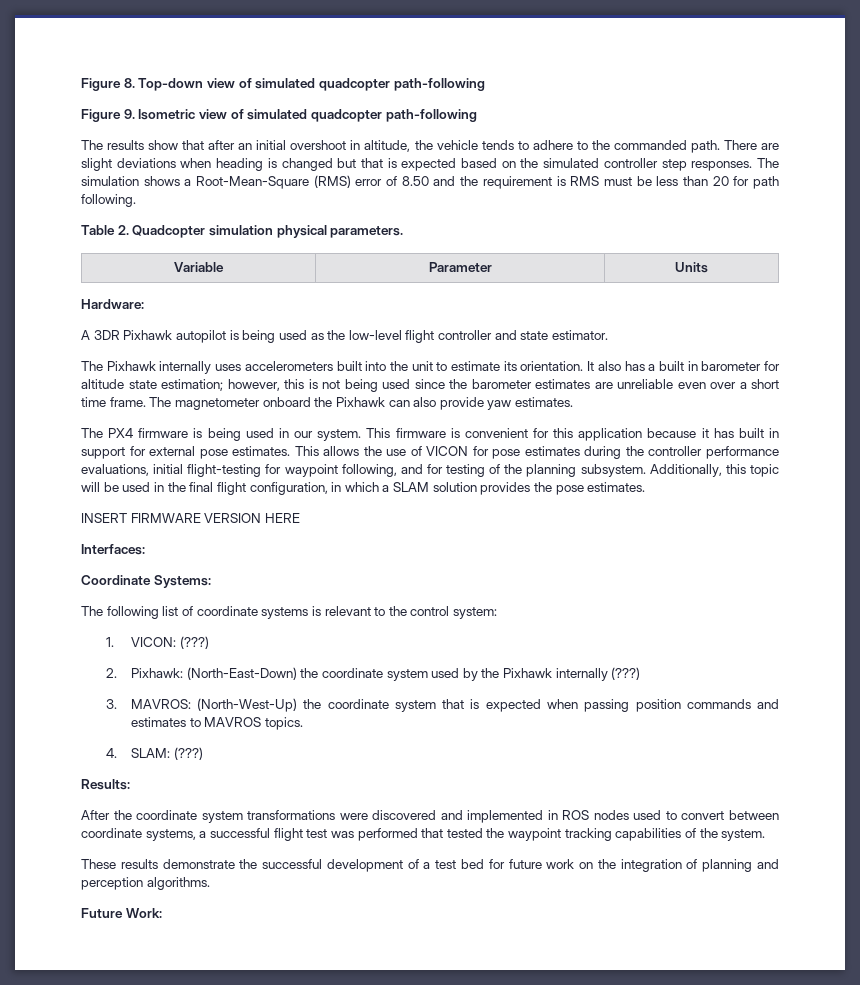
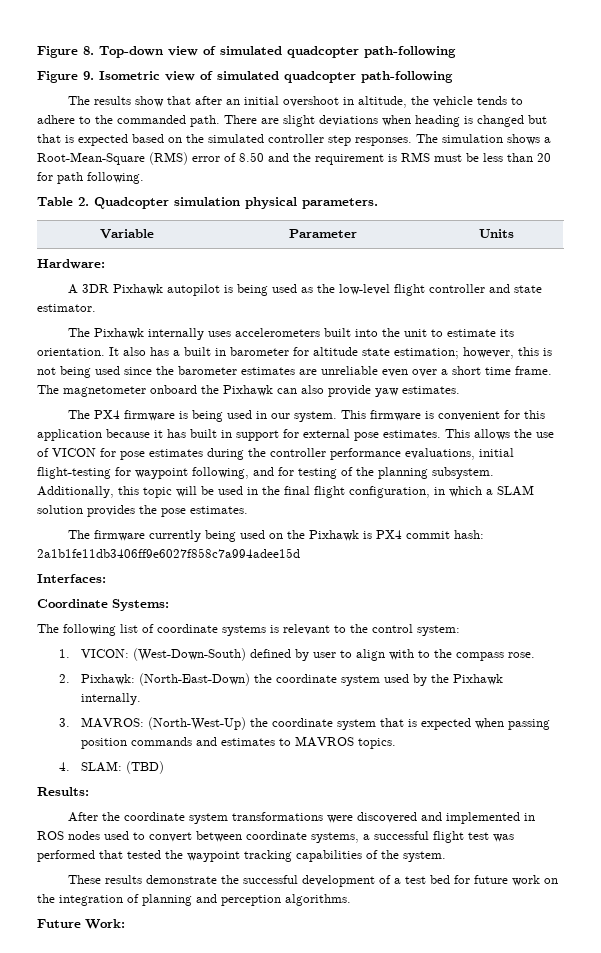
- INSERT FIRMWARE VERSION HERE
+ The firmware currently being used on the Pixhawk is PX4 commit hash: 2a1b1fe11db3406ff9e6027f858c7a994adee15d
- 1. VICON: (???)
+ 1. VICON: (West-Down-South) defined by user to align with to the compass rose.
- 2. Pixhawk: (North-East-Down) the coordinate system used by the Pixhawk internally (???)
+ 2. Pixhawk: (North-East-Down) the coordinate system used by the Pixhawk internally.
- 4. SLAM: (???)
+ 4. SLAM: (TBD)

